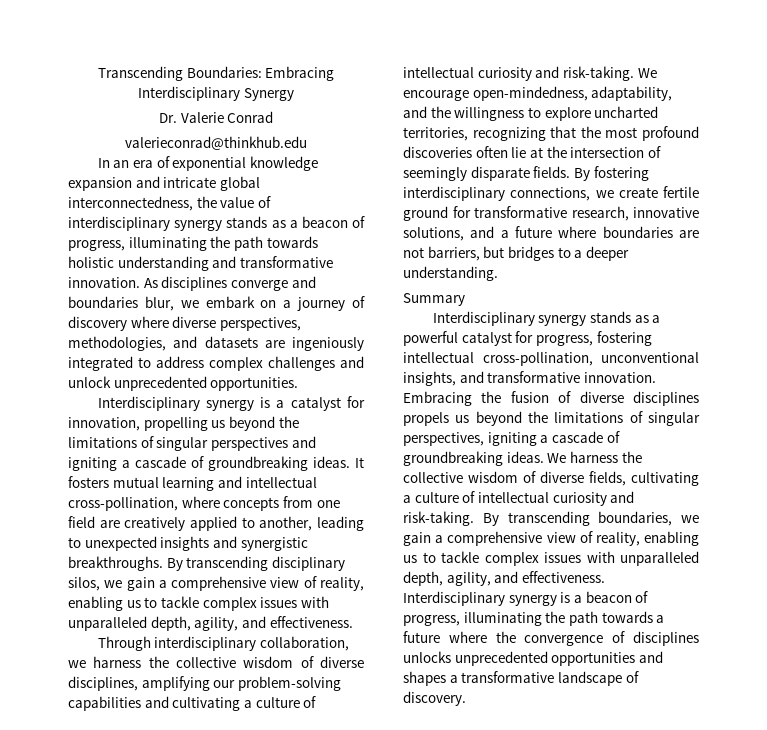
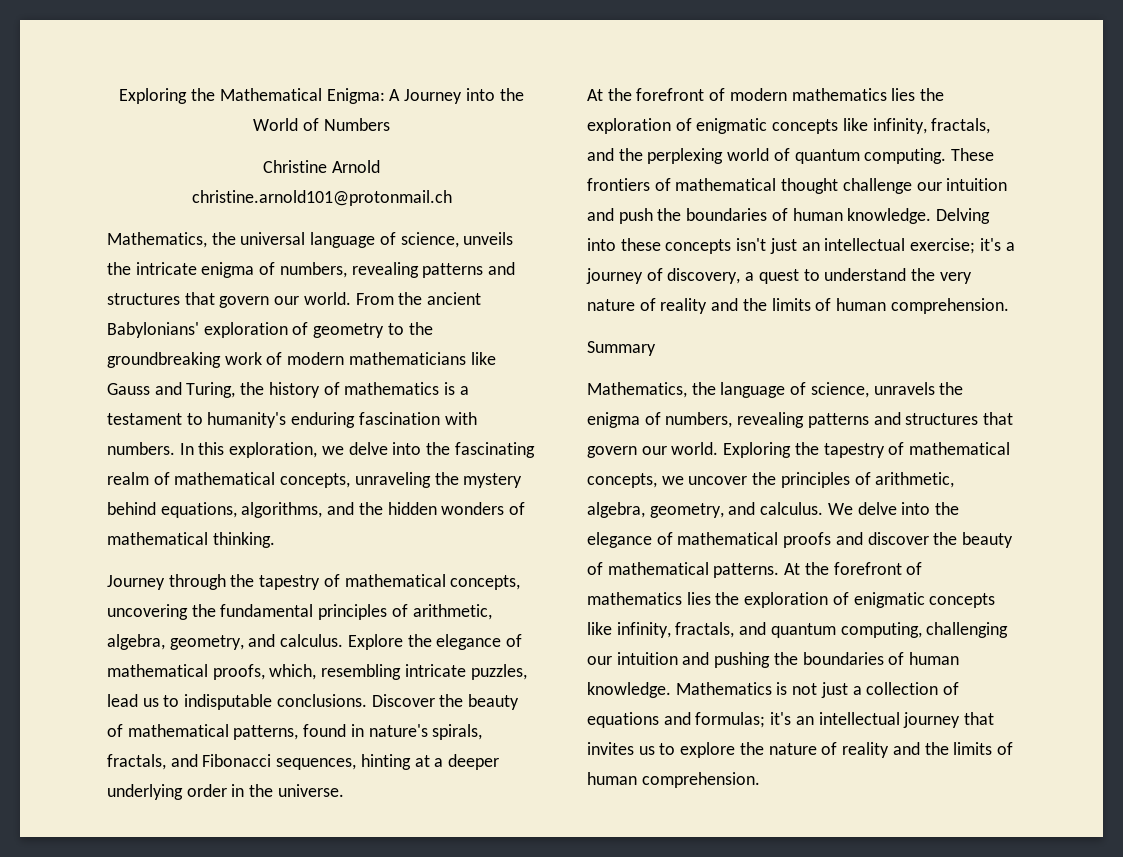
- Transcending Boundaries: Embracing Interdisciplinary Synergy
- Dr. Valerie Conrad
- valerieconrad@thinkhub.edu
- In an era of exponential knowledge expansion and intricate global interconnectedness, the value of interdisciplinary synergy stands as a beacon of progress, illuminating the path towards holistic understanding and transformative innovation. As disciplines converge and boundaries blur, we embark on a journey of discovery where diverse perspectives, methodologies, and datasets are ingeniously integrated to address complex challenges and unlock unprecedented opportunities.
- Interdisciplinary synergy is a catalyst for innovation, propelling us beyond the limitations of singular perspectives and igniting a cascade of groundbreaking ideas. It fosters mutual learning and intellectual cross-pollination, where concepts from one field are creatively applied to another, leading to unexpected insights and synergistic breakthroughs. By transcending disciplinary silos, we gain a comprehensive view of reality, enabling us to tackle complex issues with unparalleled depth, agility, and effectiveness.
- Through interdisciplinary collaboration, we harness the collective wisdom of diverse disciplines, amplifying our problem-solving capabilities and cultivating a culture of intellectual curiosity and risk-taking. We encourage open-mindedness, adaptability, and the willingness to explore uncharted territories, recognizing that the most profound discoveries often lie at the intersection of seemingly disparate fields. By fostering interdisciplinary connections, we create fertile ground for transformative research, innovative solutions, and a future where boundaries are not barriers, but bridges to a deeper understanding.
+ Exploring the Mathematical Enigma: A Journey into the World of Numbers
+ Christine Arnold
+ christine.arnold101@protonmail.ch
+ Mathematics, the universal language of science, unveils the intricate enigma of numbers, revealing patterns and structures that govern our world. From the ancient Babylonians' exploration of geometry to the groundbreaking work of modern mathematicians like Gauss and Turing, the history of mathematics is a testament to humanity's enduring fascination with numbers. In this exploration, we delve into the fascinating realm of mathematical concepts, unraveling the mystery behind equations, algorithms, and the hidden wonders of mathematical thinking.
+ Journey through the tapestry of mathematical concepts, uncovering the fundamental principles of arithmetic, algebra, geometry, and calculus. Explore the elegance of mathematical proofs, which, resembling intricate puzzles, lead us to indisputable conclusions. Discover the beauty of mathematical patterns, found in nature's spirals, fractals, and Fibonacci sequences, hinting at a deeper underlying order in the universe.
+ At the forefront of modern mathematics lies the exploration of enigmatic concepts like infinity, fractals, and the perplexing world of quantum computing. These frontiers of mathematical thought challenge our intuition and push the boundaries of human knowledge. Delving into these concepts isn't just an intellectual exercise; it's a journey of discovery, a quest to understand the very nature of reality and the limits of human comprehension.
  Summary
- Interdisciplinary synergy stands as a powerful catalyst for progress, fostering intellectual cross-pollination, unconventional insights, and transformative innovation. Embracing the fusion of diverse disciplines propels us beyond the limitations of singular perspectives, igniting a cascade of groundbreaking ideas. We harness the collective wisdom of diverse fields, cultivating a culture of intellectual curiosity and risk-taking. By transcending boundaries, we gain a comprehensive view of reality, enabling us to tackle complex issues with unparalleled depth, agility, and effectiveness. Interdisciplinary synergy is a beacon of progress, illuminating the path towards a future where the convergence of disciplines unlocks unprecedented opportunities and shapes a transformative landscape of discovery.
+ Mathematics, the language of science, unravels the enigma of numbers, revealing patterns and structures that govern our world. Exploring the tapestry of mathematical concepts, we uncover the principles of arithmetic, algebra, geometry, and calculus. We delve into the elegance of mathematical proofs and discover the beauty of mathematical patterns. At the forefront of mathematics lies the exploration of enigmatic concepts like infinity, fractals, and quantum computing, challenging our intuition and pushing the boundaries of human knowledge. Mathematics is not just a collection of equations and formulas; it's an intellectual journey that invites us to explore the nature of reality and the limits of human comprehension.

